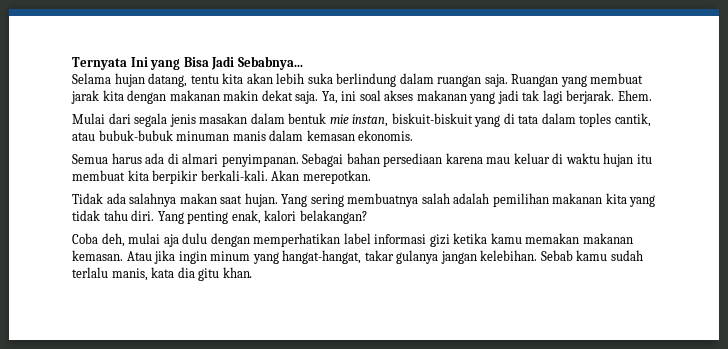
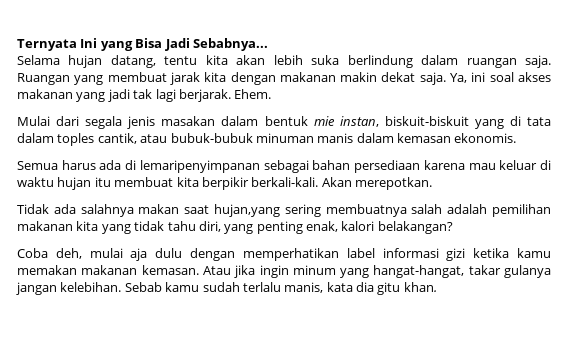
- Semua harus ada di almari penyimpanan. Sebagai bahan persediaan karena mau keluar di waktu hujan itu membuat kita berpikir berkali-kali.
+ Semua harus ada di lemaripenyimpanan sebagai bahan persediaan karena mau keluar di waktu hujan itu membuat kita berpikir berkali-kali.
- Tidak ada salahnya makan saat hujan. Yang sering membuatnya salah adalah pemilihan makanan kita yang tidak tahu diri. Yang penting enak, kalori belakangan?
+ Tidak ada salahnya makan saat hujan,yang sering membuatnya salah adalah pemilihan makanan kita yang tidak tahu diri, yang penting enak, kalori belakangan?

